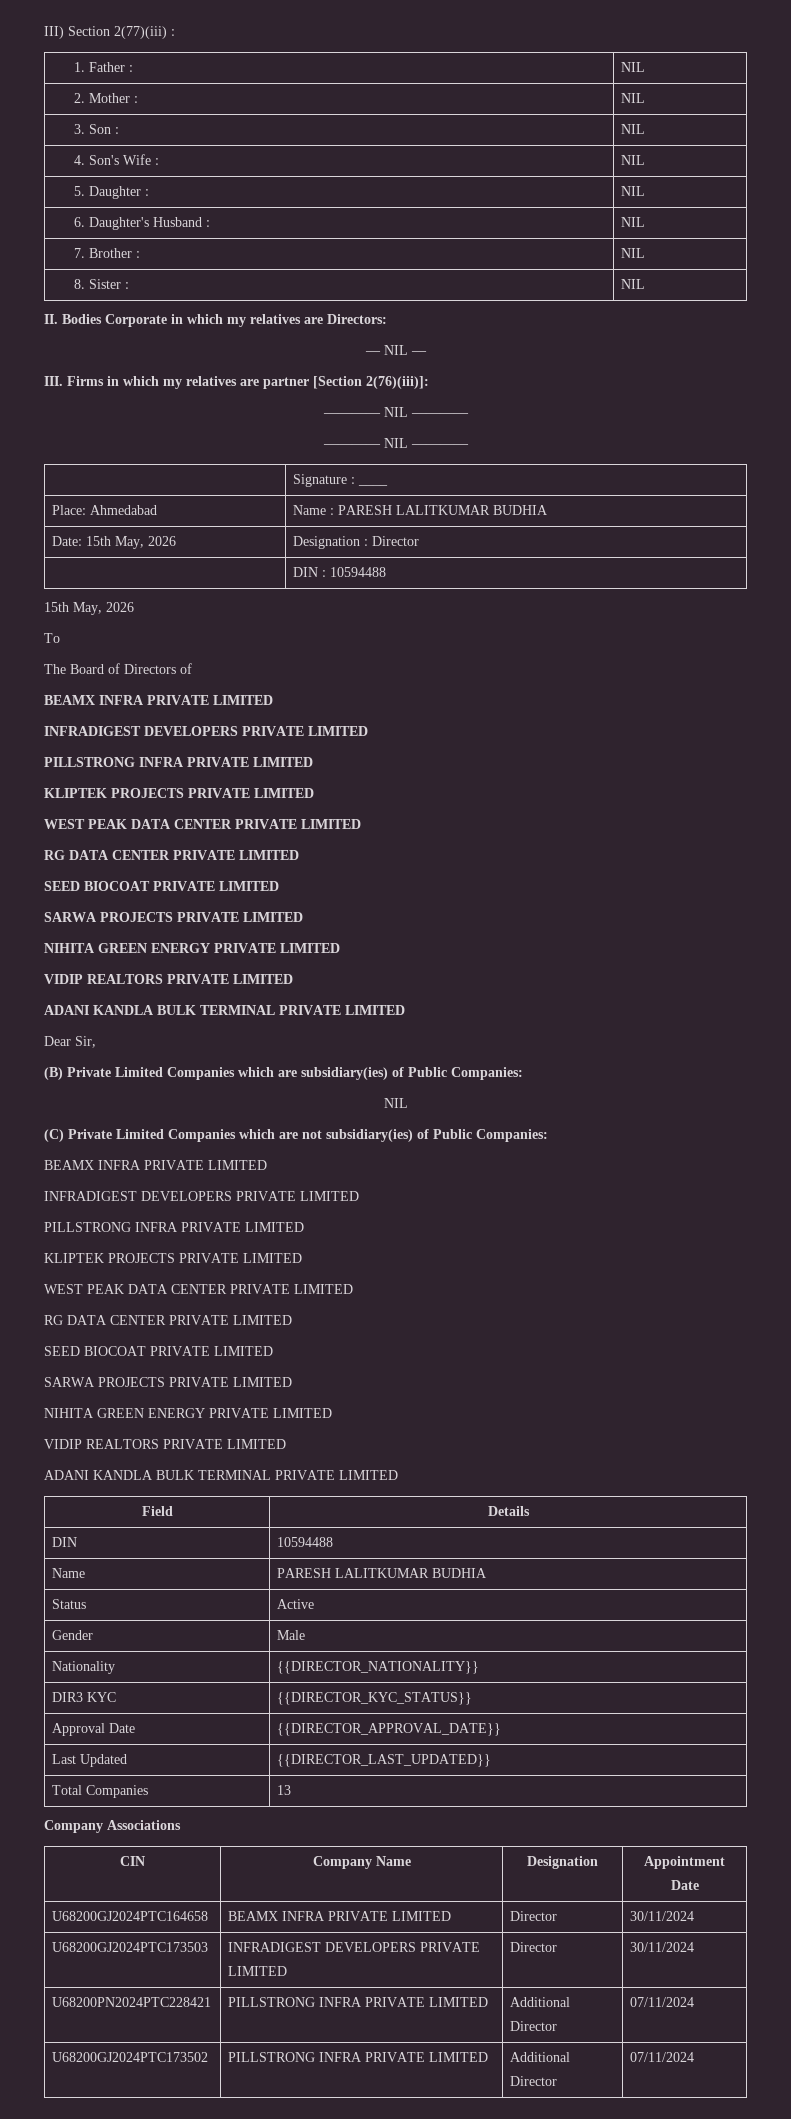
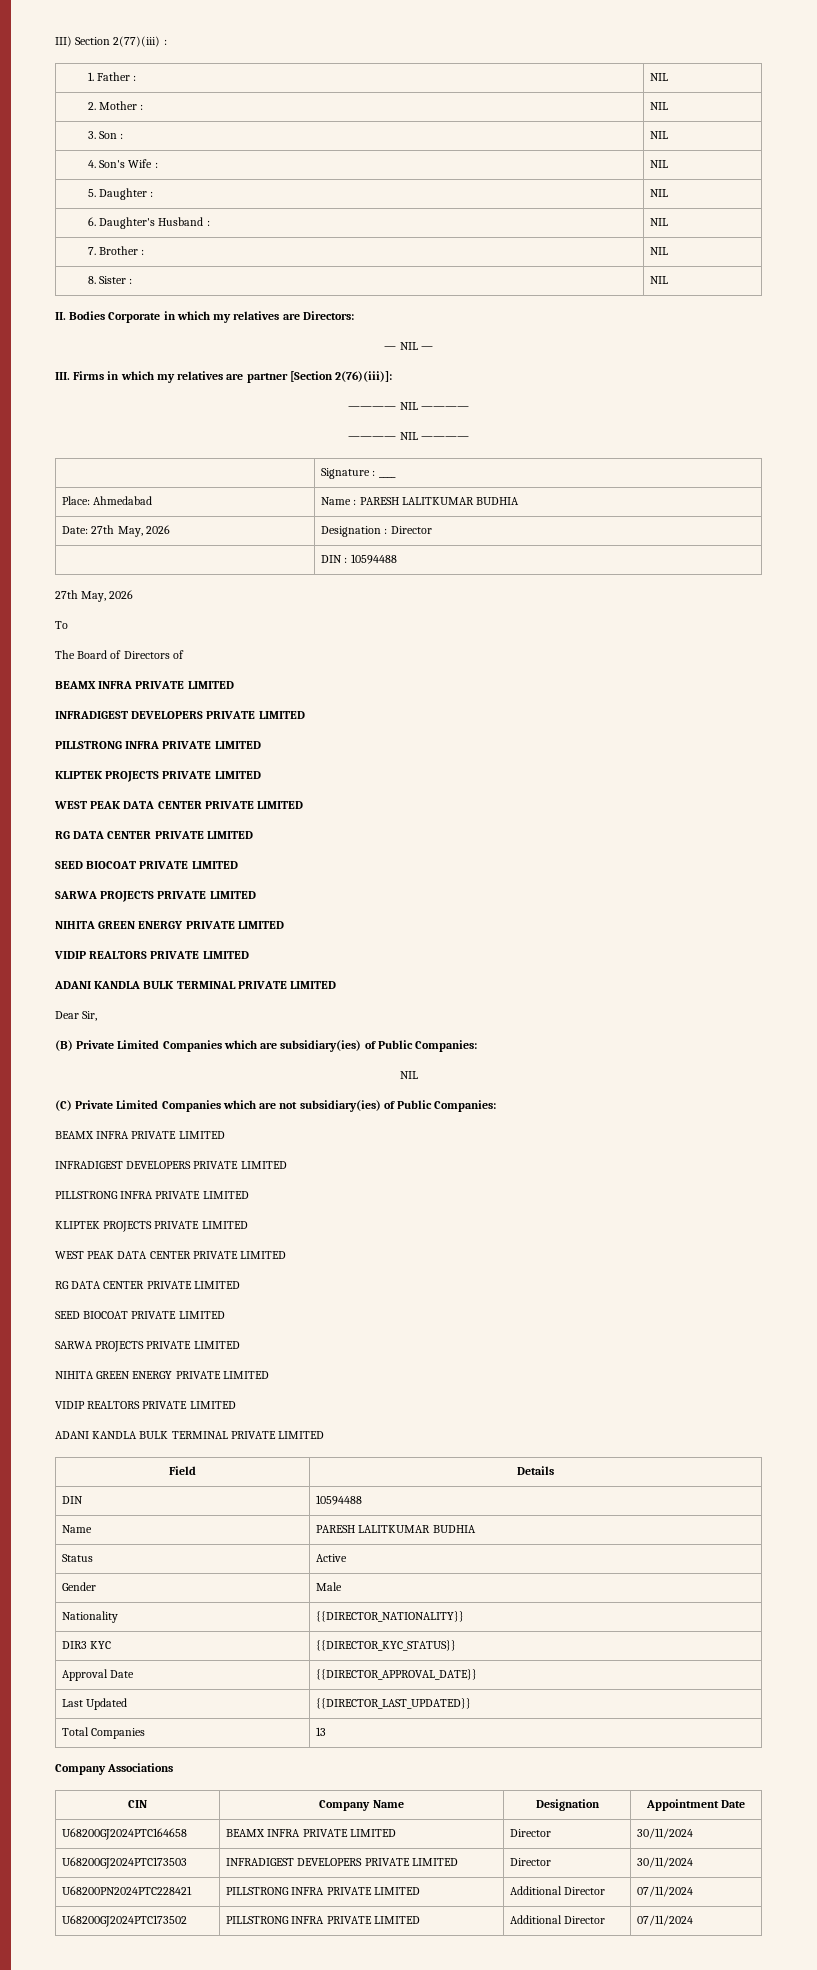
- Date: 15th May, 2026 | Designation : Director
+ Date: 27th May, 2026 | Designation : Director
  | DIN : 10594488
- 15th May, 2026
+ 27th May, 2026

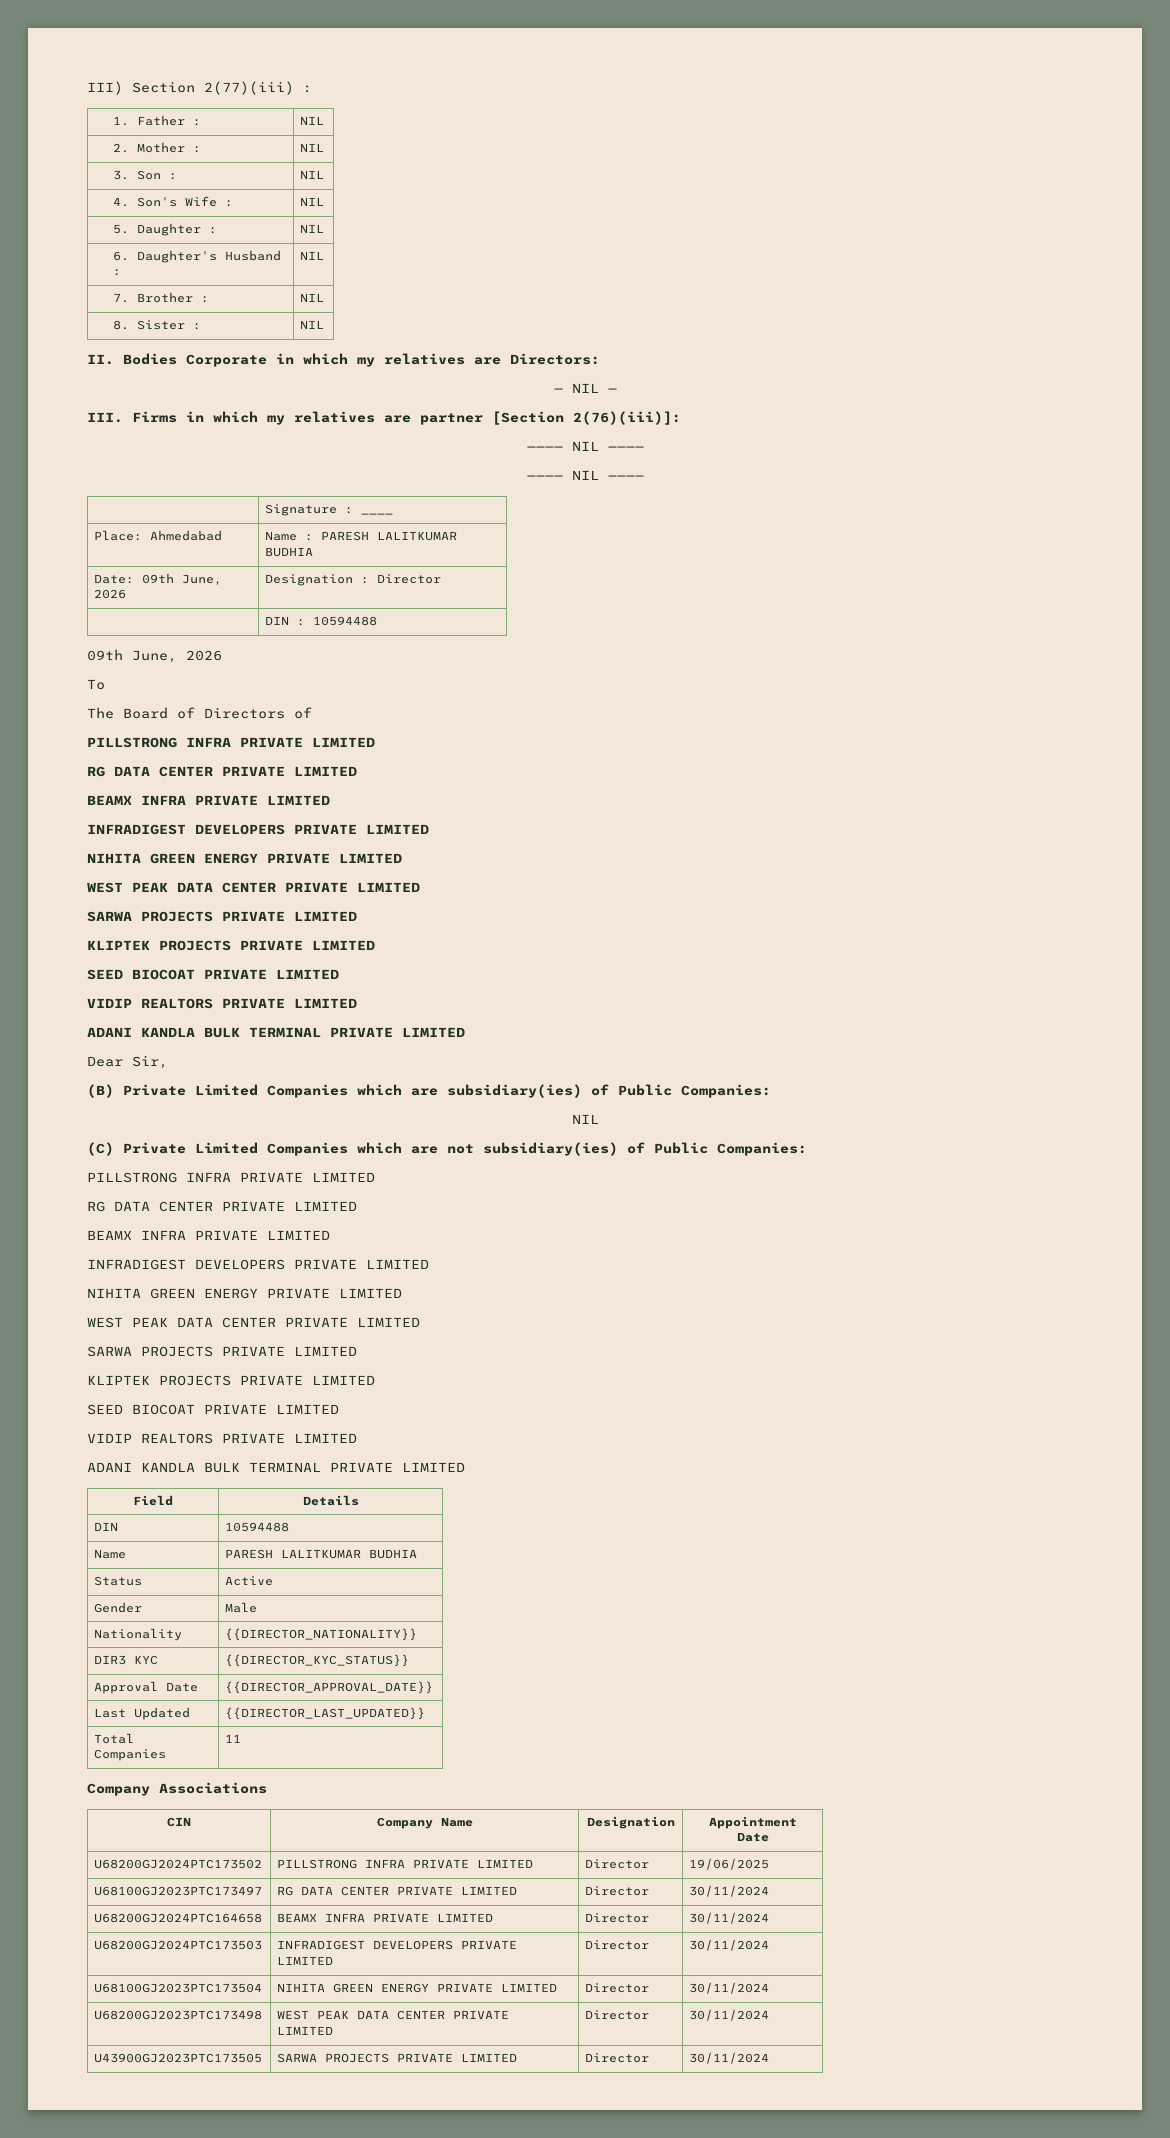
- Date: 27th May, 2026 | Designation : Director
+ Date: 09th June, 2026 | Designation : Director
  | DIN : 10594488
- 27th May, 2026
+ 09th June, 2026
  The Board of Directors of
+ PILLSTRONG INFRA PRIVATE LIMITED
+ RG DATA CENTER PRIVATE LIMITED
  BEAMX INFRA PRIVATE LIMITED
  INFRADIGEST DEVELOPERS PRIVATE LIMITED
- PILLSTRONG INFRA PRIVATE LIMITED
+ NIHITA GREEN ENERGY PRIVATE LIMITED
+ WEST PEAK DATA CENTER PRIVATE LIMITED
+ SARWA PROJECTS PRIVATE LIMITED
  KLIPTEK PROJECTS PRIVATE LIMITED
- WEST PEAK DATA CENTER PRIVATE LIMITED
- RG DATA CENTER PRIVATE LIMITED
  SEED BIOCOAT PRIVATE LIMITED
- SARWA PROJECTS PRIVATE LIMITED
- NIHITA GREEN ENERGY PRIVATE LIMITED
  (C) Private Limited Companies which are not subsidiary(ies) of Public Companies:
+ PILLSTRONG INFRA PRIVATE LIMITED
+ RG DATA CENTER PRIVATE LIMITED
  BEAMX INFRA PRIVATE LIMITED
  INFRADIGEST DEVELOPERS PRIVATE LIMITED
- PILLSTRONG INFRA PRIVATE LIMITED
+ NIHITA GREEN ENERGY PRIVATE LIMITED
+ WEST PEAK DATA CENTER PRIVATE LIMITED
+ SARWA PROJECTS PRIVATE LIMITED
  KLIPTEK PROJECTS PRIVATE LIMITED
- WEST PEAK DATA CENTER PRIVATE LIMITED
- RG DATA CENTER PRIVATE LIMITED
  SEED BIOCOAT PRIVATE LIMITED
- SARWA PROJECTS PRIVATE LIMITED
- NIHITA GREEN ENERGY PRIVATE LIMITED
- Total Companies | 13
+ Total Companies | 11
+ U68200GJ2024PTC173502 | PILLSTRONG INFRA PRIVATE LIMITED | Director | 19/06/2025
+ U68100GJ2023PTC173497 | RG DATA CENTER PRIVATE LIMITED | Director | 30/11/2024
- U68200PN2024PTC228421 | PILLSTRONG INFRA PRIVATE LIMITED | Additional Director | 07/11/2024
- U68200GJ2024PTC173502 | PILLSTRONG INFRA PRIVATE LIMITED | Additional Director | 07/11/2024
+ U68100GJ2023PTC173504 | NIHITA GREEN ENERGY PRIVATE LIMITED | Director | 30/11/2024
+ U68200GJ2023PTC173498 | WEST PEAK DATA CENTER PRIVATE LIMITED | Director | 30/11/2024
+ U43900GJ2023PTC173505 | SARWA PROJECTS PRIVATE LIMITED | Director | 30/11/2024

